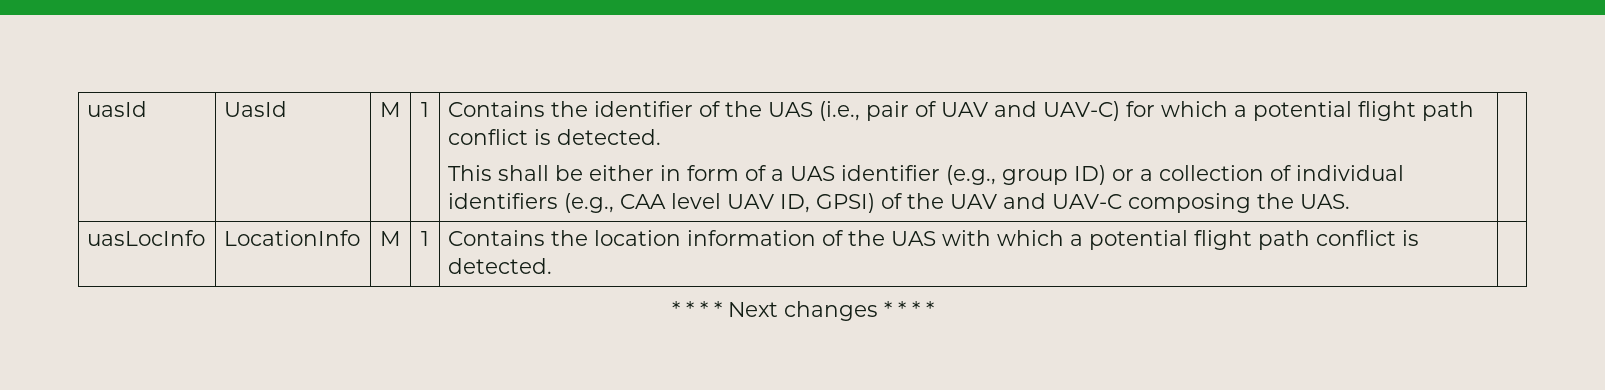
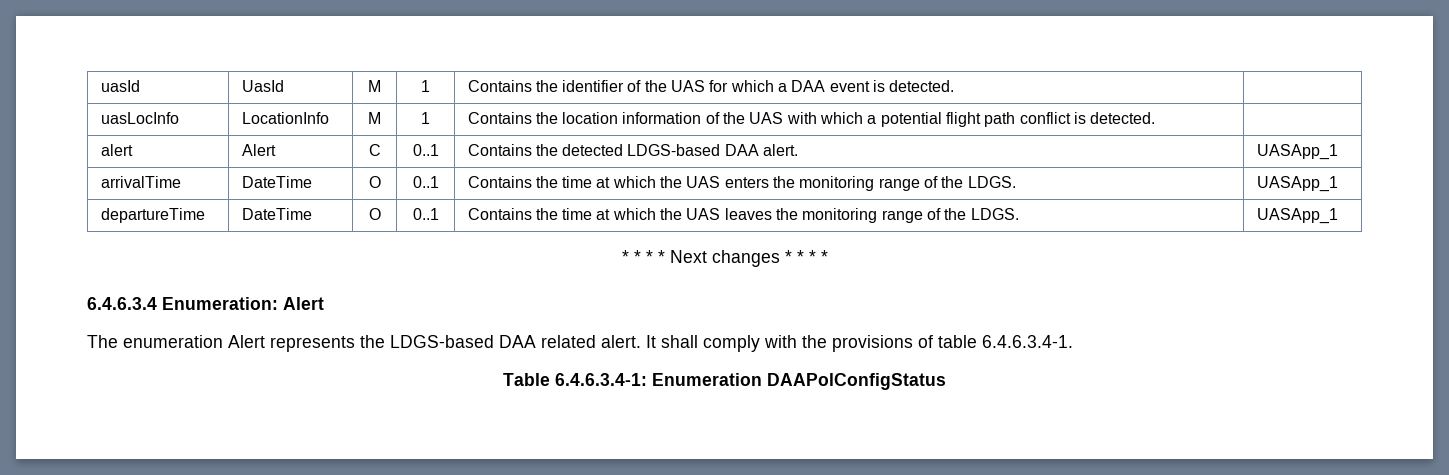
- Contains the identifier of the UAS (i.e., pair of UAV and UAV-C) for which a potential flight path conflict is detected.
- This shall be either in form of a UAS identifier (e.g., group ID) or a collection of individual identifiers (e.g., CAA level UAV ID, GPSI) of the UAV and UAV-C composing the UAS.
+ Contains the identifier of the UAS for which a DAA event is detected.
+ alert | Alert | C | 0..1 | Contains the detected LDGS-based DAA alert. | UASApp_1
+ arrivalTime | DateTime | O | 0..1 | Contains the time at which the UAS enters the monitoring range of the LDGS. | UASApp_1
+ departureTime | DateTime | O | 0..1 | Contains the time at which the UAS leaves the monitoring range of the LDGS. | UASApp_1
+ 6.4.6.3.4 Enumeration: Alert
+ The enumeration Alert represents the LDGS-based DAA related alert. It shall comply with the provisions of table 6.4.6.3.4-1.
+ Table 6.4.6.3.4-1: Enumeration DAAPolConfigStatus

